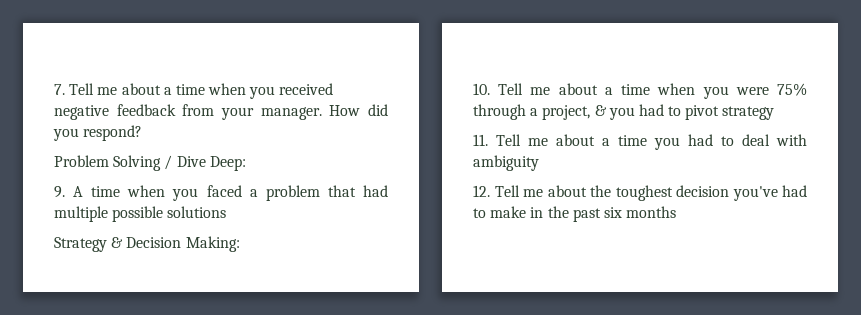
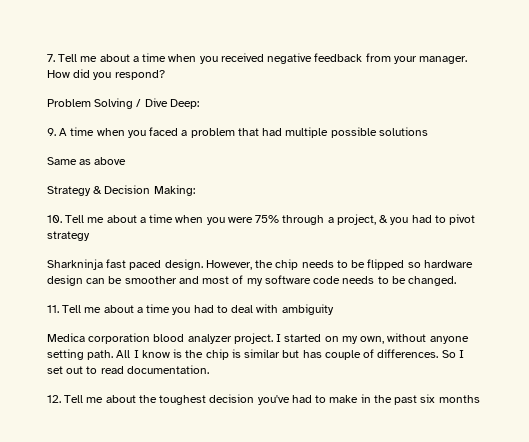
+ Same as above
+ Sharkninja fast paced design. However, the chip needs to be flipped so hardware design can be smoother and most of my software code needs to be changed.
+ Medica corporation blood analyzer project. I started on my own, without anyone setting path. All I know is the chip is similar but has couple of differences. So I set out to read documentation.

